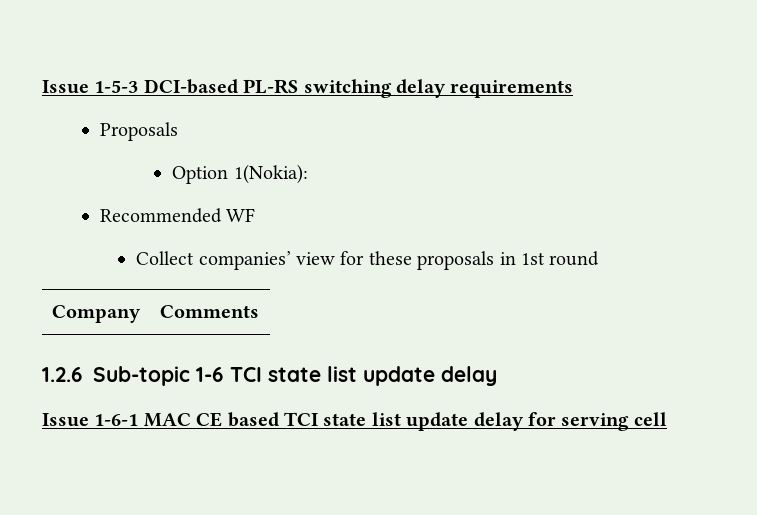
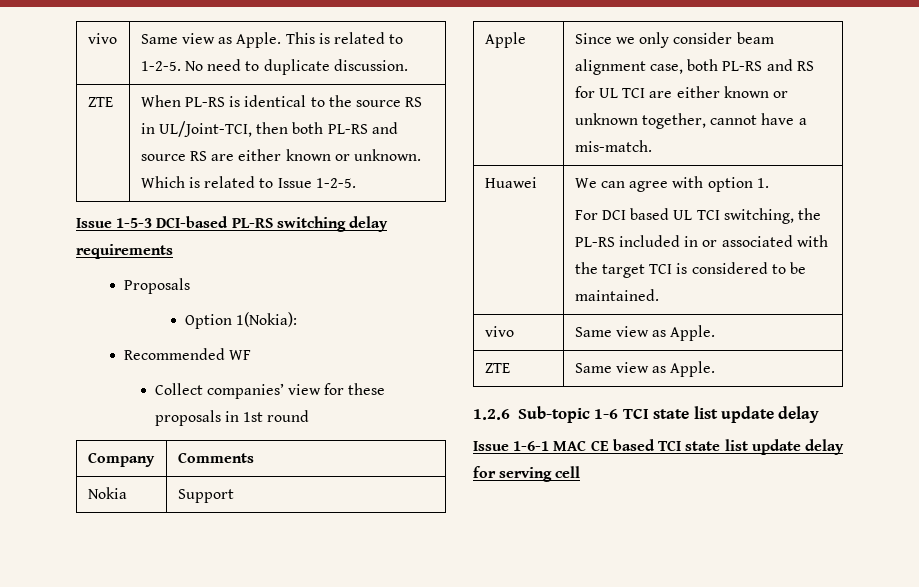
+ vivo | Same view as Apple. This is related to 1-2-5. No need to duplicate discussion.
+ ZTE | When PL-RS is identical to the source RS in UL/Joint-TCI, then both PL-RS and source RS are either known or unknown. Which is related to Issue 1-2-5.
+ Nokia | Support
+ Apple | Since we only consider beam alignment case, both PL-RS and RS for UL TCI are either known or unknown together, cannot have a mis-match.
+ Huawei | We can agree with option 1.
+ For DCI based UL TCI switching, the PL-RS included in or associated with the target TCI is considered to be maintained.
+ vivo | Same view as Apple.
+ ZTE | Same view as Apple.

